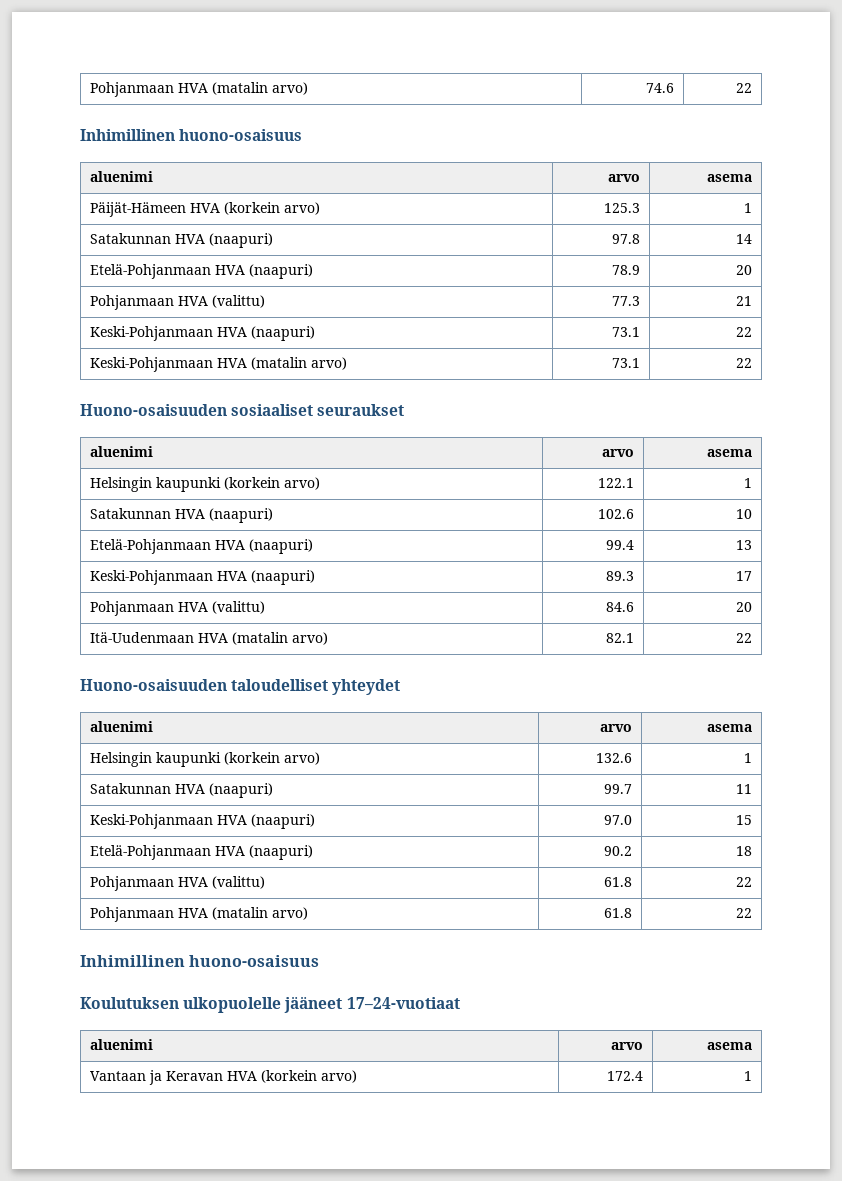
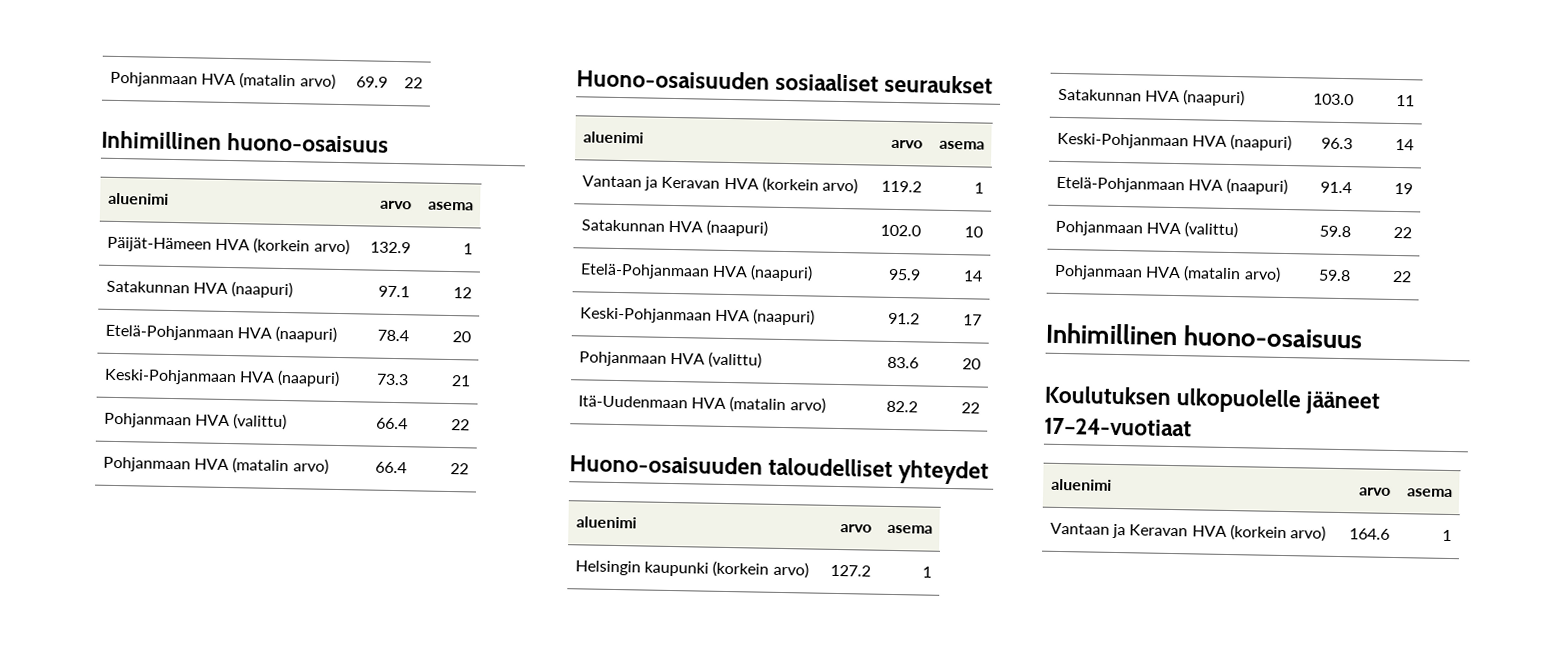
- Pohjanmaan HVA (matalin arvo) | 74.6 | 22
+ Pohjanmaan HVA (matalin arvo) | 69.9 | 22
- Päijät-Hämeen HVA (korkein arvo) | 125.3 | 1
- Satakunnan HVA (naapuri) | 97.8 | 14
- Etelä-Pohjanmaan HVA (naapuri) | 78.9 | 20
- Pohjanmaan HVA (valittu) | 77.3 | 21
- Keski-Pohjanmaan HVA (naapuri) | 73.1 | 22
- Keski-Pohjanmaan HVA (matalin arvo) | 73.1 | 22
+ Päijät-Hämeen HVA (korkein arvo) | 132.9 | 1
+ Satakunnan HVA (naapuri) | 97.1 | 12
+ Etelä-Pohjanmaan HVA (naapuri) | 78.4 | 20
+ Keski-Pohjanmaan HVA (naapuri) | 73.3 | 21
+ Pohjanmaan HVA (valittu) | 66.4 | 22
+ Pohjanmaan HVA (matalin arvo) | 66.4 | 22
- Helsingin kaupunki (korkein arvo) | 122.1 | 1
- Satakunnan HVA (naapuri) | 102.6 | 10
+ Vantaan ja Keravan HVA (korkein arvo) | 119.2 | 1
+ Satakunnan HVA (naapuri) | 102.0 | 10
- Etelä-Pohjanmaan HVA (naapuri) | 99.4 | 13
- Keski-Pohjanmaan HVA (naapuri) | 89.3 | 17
+ Etelä-Pohjanmaan HVA (naapuri) | 95.9 | 14
+ Keski-Pohjanmaan HVA (naapuri) | 91.2 | 17
- Pohjanmaan HVA (valittu) | 84.6 | 20
+ Pohjanmaan HVA (valittu) | 83.6 | 20
- Itä-Uudenmaan HVA (matalin arvo) | 82.1 | 22
+ Itä-Uudenmaan HVA (matalin arvo) | 82.2 | 22
- Helsingin kaupunki (korkein arvo) | 132.6 | 1
- Satakunnan HVA (naapuri) | 99.7 | 11
+ Helsingin kaupunki (korkein arvo) | 127.2 | 1
+ Satakunnan HVA (naapuri) | 103.0 | 11
- Keski-Pohjanmaan HVA (naapuri) | 97.0 | 15
- Etelä-Pohjanmaan HVA (naapuri) | 90.2 | 18
- Pohjanmaan HVA (valittu) | 61.8 | 22
- Pohjanmaan HVA (matalin arvo) | 61.8 | 22
+ Keski-Pohjanmaan HVA (naapuri) | 96.3 | 14
+ Etelä-Pohjanmaan HVA (naapuri) | 91.4 | 19
+ Pohjanmaan HVA (valittu) | 59.8 | 22
+ Pohjanmaan HVA (matalin arvo) | 59.8 | 22
- Vantaan ja Keravan HVA (korkein arvo) | 172.4 | 1
+ Vantaan ja Keravan HVA (korkein arvo) | 164.6 | 1

